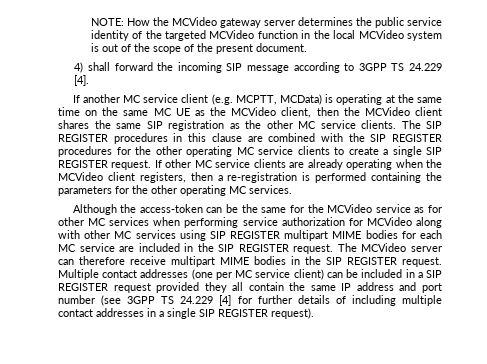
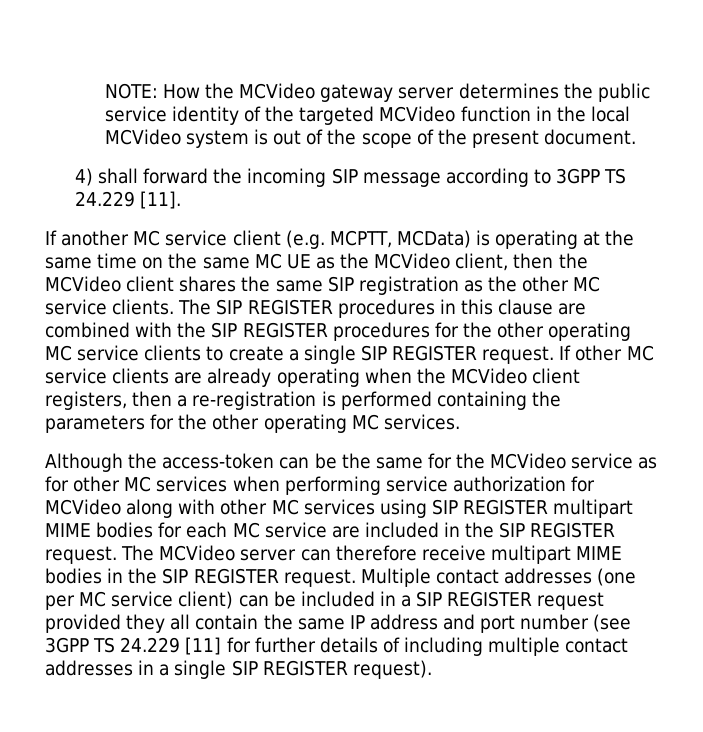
- 4) shall forward the incoming SIP message according to 3GPP TS 24.229 [4].
+ 4) shall forward the incoming SIP message according to 3GPP TS 24.229 [11].
- Multiple contact addresses (one per MC service client) can be included in a SIP REGISTER request provided they all contain the same IP address and port number (see 3GPP TS 24.229 [4] for further details of including multiple contact addresses in a single SIP REGISTER request).
+ Multiple contact addresses (one per MC service client) can be included in a SIP REGISTER request provided they all contain the same IP address and port number (see 3GPP TS 24.229 [11] for further details of including multiple contact addresses in a single SIP REGISTER request).

